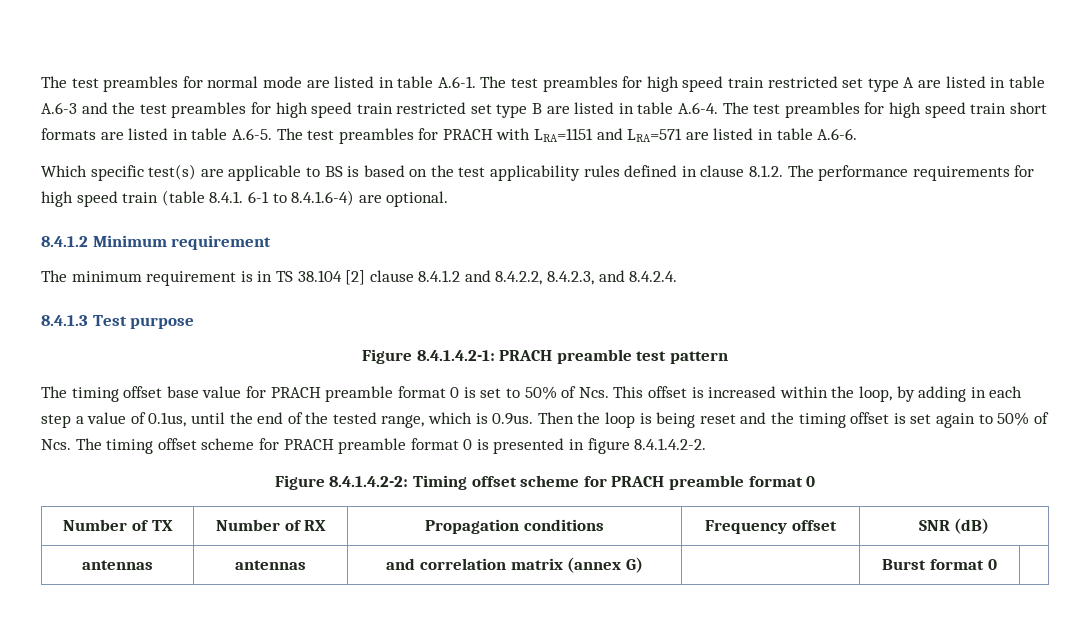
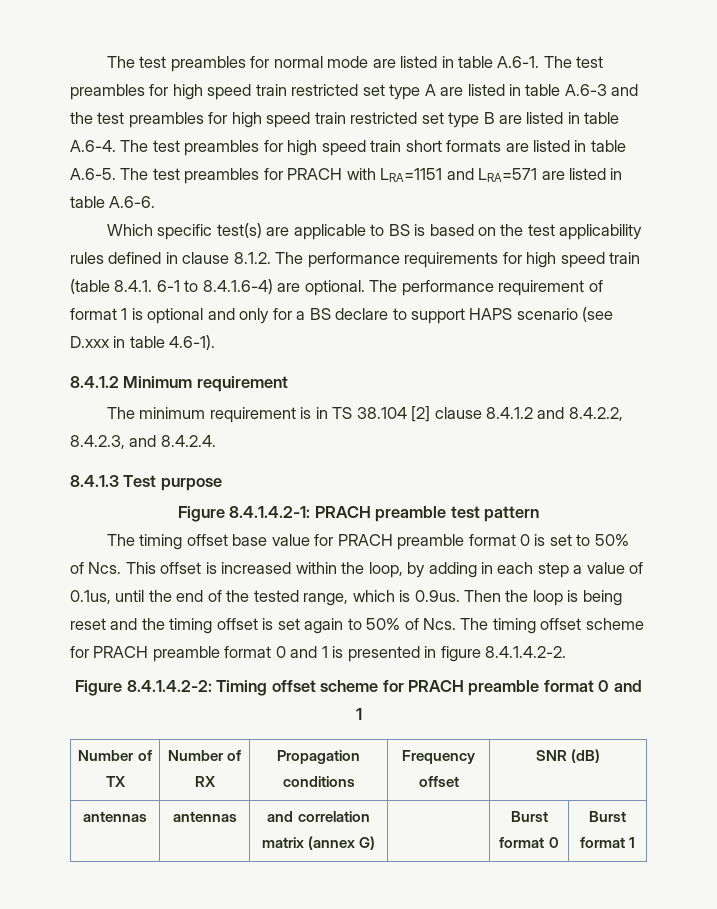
+ The performance requirement of format 1 is optional and only for a BS declare to support HAPS scenario (see D.xxx in table 4.6-1).
- The timing offset base value for PRACH preamble format 0 is set to 50% of Ncs. This offset is increased within the loop, by adding in each step a value of 0.1us, until the end of the tested range, which is 0.9us. Then the loop is being reset and the timing offset is set again to 50% of Ncs. The timing offset scheme for PRACH preamble format 0 is presented in figure 8.4.1.4.2-2.
+ The timing offset base value for PRACH preamble format 0 is set to 50% of Ncs. This offset is increased within the loop, by adding in each step a value of 0.1us, until the end of the tested range, which is 0.9us. Then the loop is being reset and the timing offset is set again to 50% of Ncs. The timing offset scheme for PRACH preamble format 0 and 1 is presented in figure 8.4.1.4.2-2.
- Figure 8.4.1.4.2-2: Timing offset scheme for PRACH preamble format 0
+ Figure 8.4.1.4.2-2: Timing offset scheme for PRACH preamble format 0 and 1
- antennas | antennas | and correlation matrix (annex G) | | Burst format 0 |
+ antennas | antennas | and correlation matrix (annex G) | | Burst format 0 | Burst format 1

